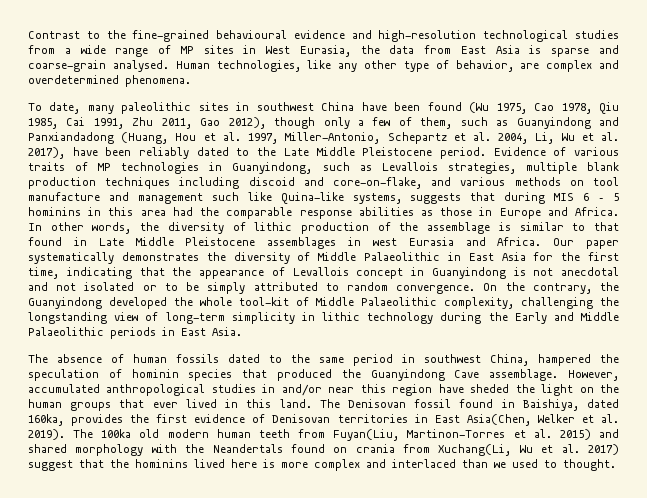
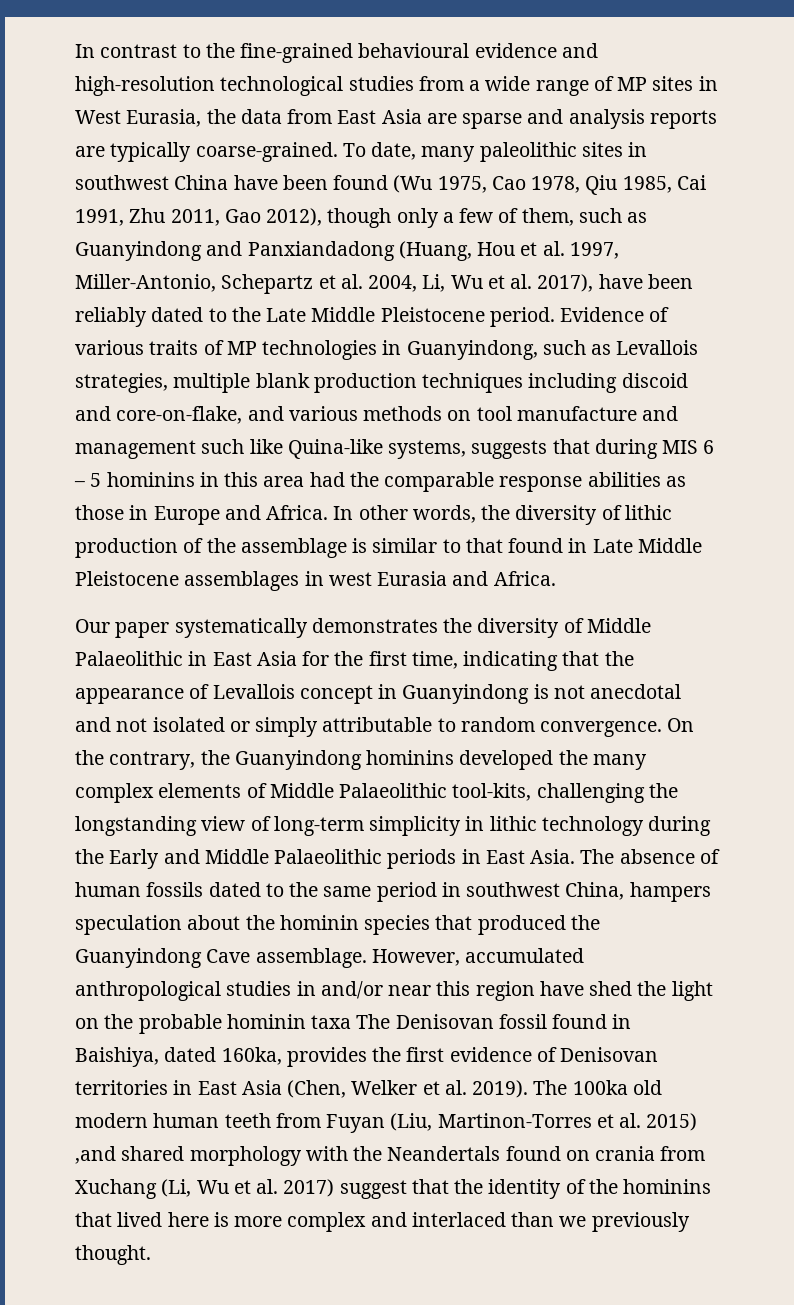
- Contrast to the fine-grained behavioural evidence and high-resolution technological studies from a wide range of MP sites in West Eurasia, the data from East Asia is sparse and coarse-grain analysed. Human technologies, like any other type of behavior, are complex and overdetermined phenomena.
- To date, many paleolithic sites in southwest China have been found (Wu 1975, Cao 1978, Qiu 1985, Cai 1991, Zhu 2011, Gao 2012), though only a few of them, such as Guanyindong and Panxiandadong (Huang, Hou et al. 1997, Miller-Antonio, Schepartz et al. 2004, Li, Wu et al. 2017), have been reliably dated to the Late Middle Pleistocene period.
+ In contrast to the fine-grained behavioural evidence and high-resolution technological studies from a wide range of MP sites in West Eurasia, the data from East Asia are sparse and analysis reports are typically coarse-grained. To date, many paleolithic sites in southwest China have been found (Wu 1975, Cao 1978, Qiu 1985, Cai 1991, Zhu 2011, Gao 2012), though only a few of them, such as Guanyindong and Panxiandadong (Huang, Hou et al. 1997, Miller-Antonio, Schepartz et al. 2004, Li, Wu et al. 2017), have been reliably dated to the Late Middle Pleistocene period.
- In other words, the diversity of lithic production of the assemblage is similar to that found in Late Middle Pleistocene assemblages in west Eurasia and Africa. Our paper systematically demonstrates the diversity of Middle Palaeolithic in East Asia for the first time, indicating that the appearance of Levallois concept in Guanyindong is not anecdotal and not isolated or to be simply attributed to random convergence.
+ In other words, the diversity of lithic production of the assemblage is similar to that found in Late Middle Pleistocene assemblages in west Eurasia and Africa.
+ Our paper systematically demonstrates the diversity of Middle Palaeolithic in East Asia for the first time, indicating that the appearance of Levallois concept in Guanyindong is not anecdotal and not isolated or simply attributable to random convergence.
- On the contrary, the Guanyindong developed the whole tool-kit of Middle Palaeolithic complexity, challenging the longstanding view of long-term simplicity in lithic technology during the Early and Middle Palaeolithic periods in East Asia.
- The absence of human fossils dated to the same period in southwest China, hampered the speculation of hominin species that produced the Guanyindong Cave assemblage.
+ On the contrary, the Guanyindong hominins developed the many complex elements of Middle Palaeolithic tool-kits, challenging the longstanding view of long-term simplicity in lithic technology during the Early and Middle Palaeolithic periods in East Asia. The absence of human fossils dated to the same period in southwest China, hampers speculation about the hominin species that produced the Guanyindong Cave assemblage.
- However, accumulated anthropological studies in and/or near this region have sheded the light on the human groups that ever lived in this land. The Denisovan fossil found in Baishiya, dated 160ka, provides the first evidence of Denisovan territories in East Asia(Chen, Welker et al. 2019).
+ However, accumulated anthropological studies in and/or near this region have shed the light on the probable hominin taxa The Denisovan fossil found in Baishiya, dated 160ka, provides the first evidence of Denisovan territories in East Asia (Chen, Welker et al. 2019).
- The 100ka old modern human teeth from Fuyan(Liu, Martinon-Torres et al. 2015) and shared morphology with the Neandertals found on crania from Xuchang(Li, Wu et al. 2017) suggest that the hominins lived here is more complex and interlaced than we used to thought.
+ The 100ka old modern human teeth from Fuyan (Liu, Martinon-Torres et al. 2015) ,and shared morphology with the Neandertals found on crania from Xuchang (Li, Wu et al. 2017) suggest that the identity of the hominins that lived here is more complex and interlaced than we previously thought.

